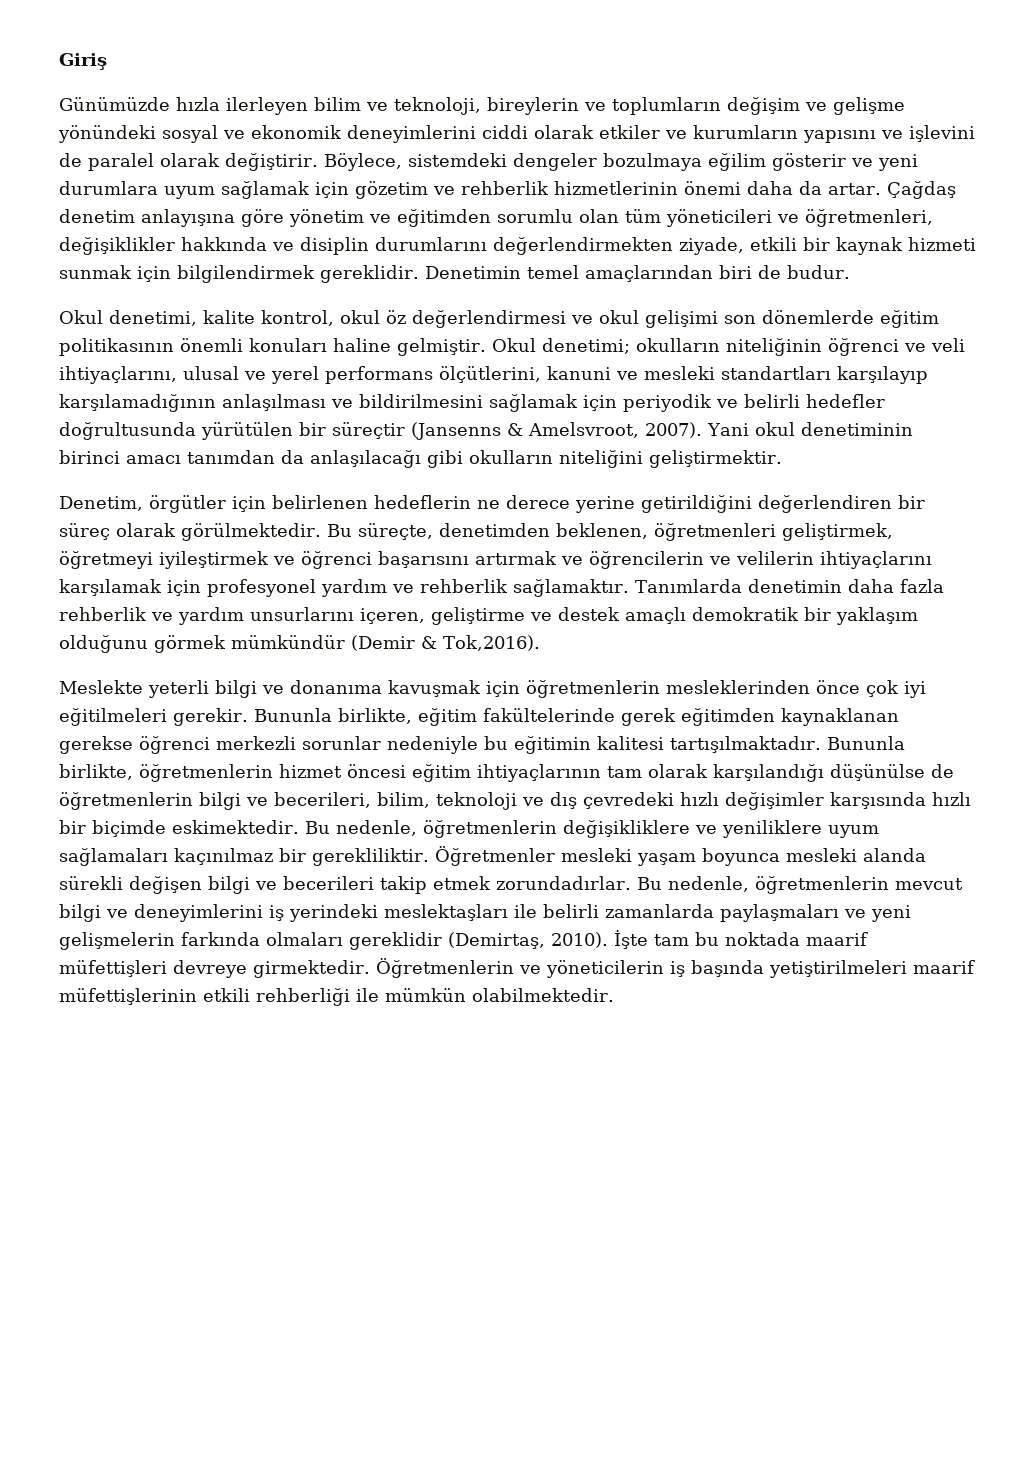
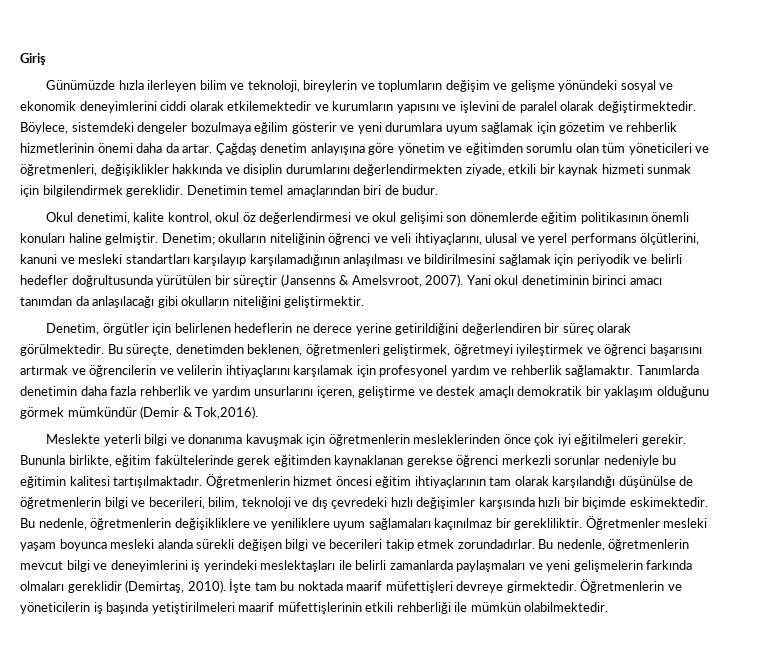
- Günümüzde hızla ilerleyen bilim ve teknoloji, bireylerin ve toplumların değişim ve gelişme yönündeki sosyal ve ekonomik deneyimlerini ciddi olarak etkiler ve kurumların yapısını ve işlevini de paralel olarak değiştirir.
+ Günümüzde hızla ilerleyen bilim ve teknoloji, bireylerin ve toplumların değişim ve gelişme yönündeki sosyal ve ekonomik deneyimlerini ciddi olarak etkilemektedir ve kurumların yapısını ve işlevini de paralel olarak değiştirmektedir.
- Okul denetimi; okulların niteliğinin öğrenci ve veli ihtiyaçlarını, ulusal ve yerel performans ölçütlerini, kanuni ve mesleki standartları karşılayıp karşılamadığının anlaşılması ve bildirilmesini sağlamak için periyodik ve belirli hedefler doğrultusunda yürütülen bir süreçtir (Jansenns & Amelsvroot, 2007).
+ Denetim; okulların niteliğinin öğrenci ve veli ihtiyaçlarını, ulusal ve yerel performans ölçütlerini, kanuni ve mesleki standartları karşılayıp karşılamadığının anlaşılması ve bildirilmesini sağlamak için periyodik ve belirli hedefler doğrultusunda yürütülen bir süreçtir (Jansenns & Amelsvroot, 2007).
- Bununla birlikte, öğretmenlerin hizmet öncesi eğitim ihtiyaçlarının tam olarak karşılandığı düşünülse de öğretmenlerin bilgi ve becerileri, bilim, teknoloji ve dış çevredeki hızlı değişimler karşısında hızlı bir biçimde eskimektedir.
+ Öğretmenlerin hizmet öncesi eğitim ihtiyaçlarının tam olarak karşılandığı düşünülse de öğretmenlerin bilgi ve becerileri, bilim, teknoloji ve dış çevredeki hızlı değişimler karşısında hızlı bir biçimde eskimektedir.

